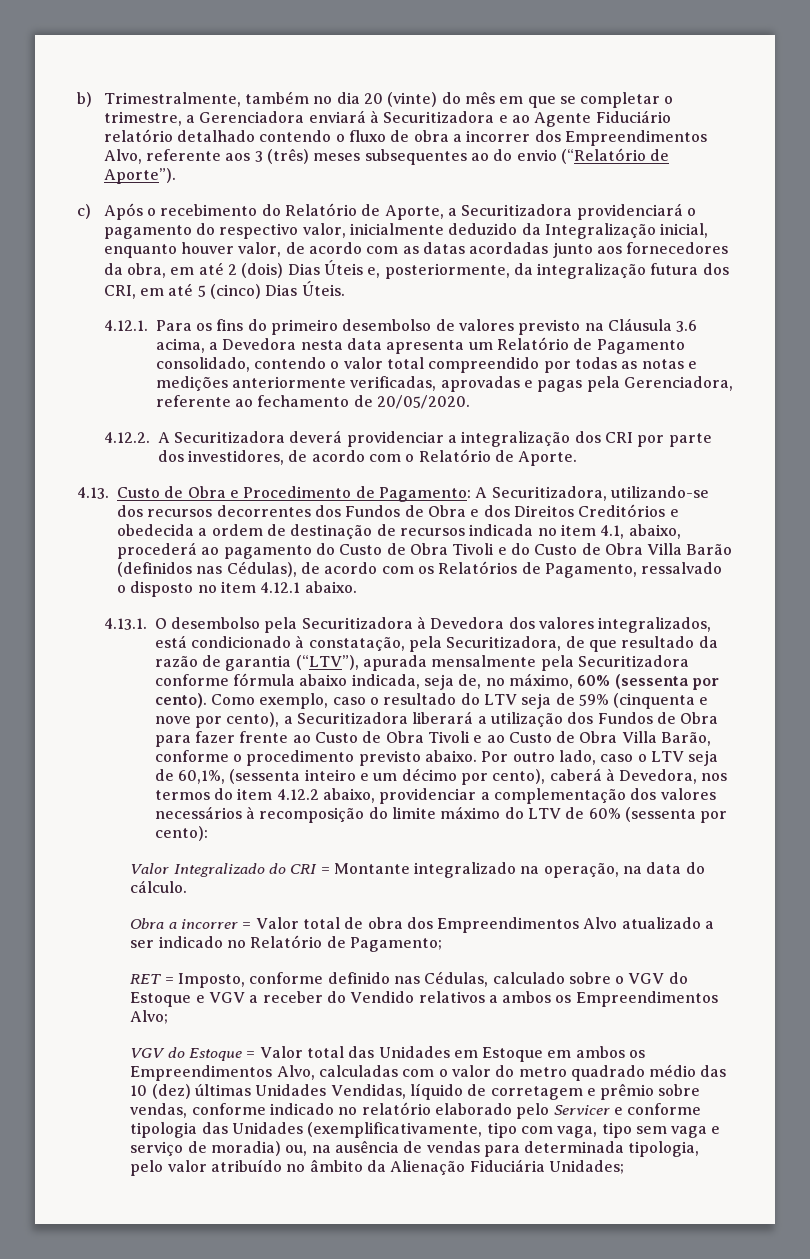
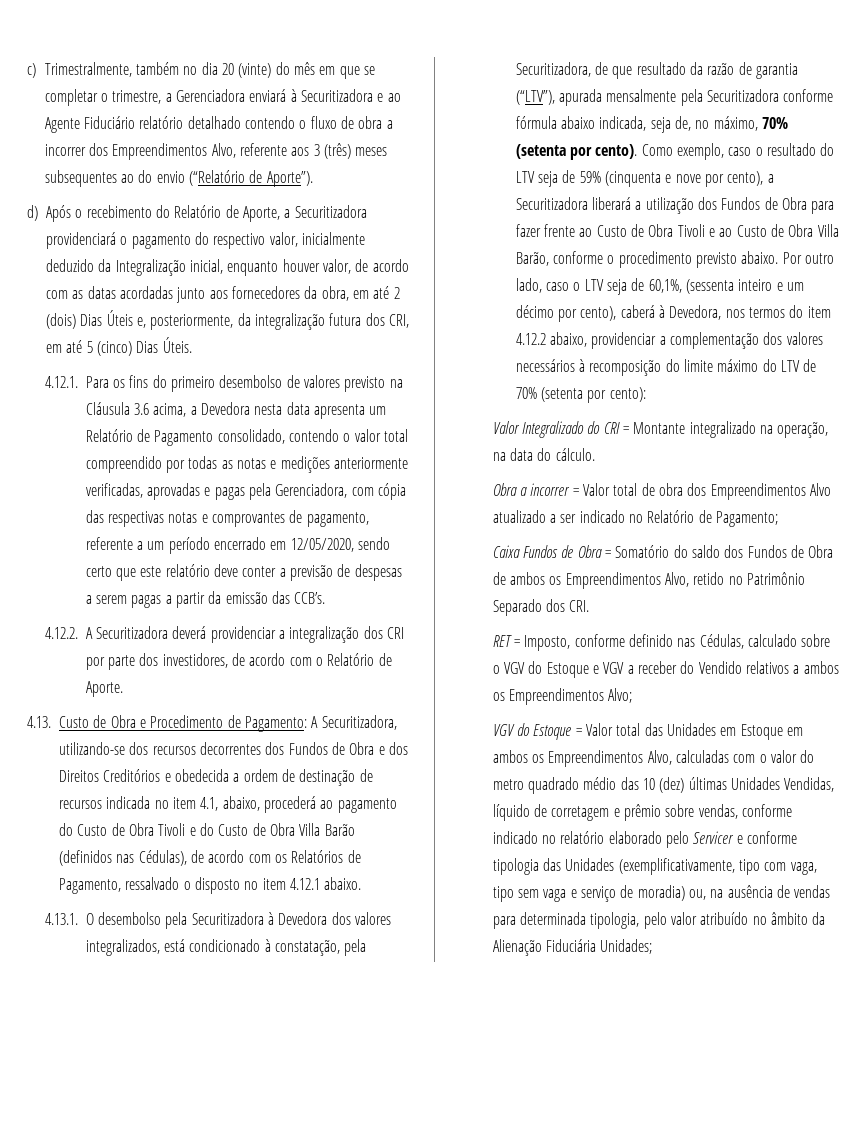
- b) Trimestralmente, também no dia 20 (vinte) do mês em que se completar o trimestre, a Gerenciadora enviará à Securitizadora e ao Agente Fiduciário relatório detalhado contendo o fluxo de obra a incorrer dos Empreendimentos Alvo, referente aos 3 (três) meses subsequentes ao do envio (“Relatório de Aporte”).
+ c) Trimestralmente, também no dia 20 (vinte) do mês em que se completar o trimestre, a Gerenciadora enviará à Securitizadora e ao Agente Fiduciário relatório detalhado contendo o fluxo de obra a incorrer dos Empreendimentos Alvo, referente aos 3 (três) meses subsequentes ao do envio (“Relatório de Aporte”).
- c) Após o recebimento do Relatório de Aporte, a Securitizadora providenciará o pagamento do respectivo valor, inicialmente deduzido da Integralização inicial, enquanto houver valor, de acordo com as datas acordadas junto aos fornecedores da obra, em até 2 (dois) Dias Úteis e, posteriormente, da integralização futura dos CRI, em até 5 (cinco) Dias Úteis.
+ d) Após o recebimento do Relatório de Aporte, a Securitizadora providenciará o pagamento do respectivo valor, inicialmente deduzido da Integralização inicial, enquanto houver valor, de acordo com as datas acordadas junto aos fornecedores da obra, em até 2 (dois) Dias Úteis e, posteriormente, da integralização futura dos CRI, em até 5 (cinco) Dias Úteis.
- 4.12.1. Para os fins do primeiro desembolso de valores previsto na Cláusula 3.6 acima, a Devedora nesta data apresenta um Relatório de Pagamento consolidado, contendo o valor total compreendido por todas as notas e medições anteriormente verificadas, aprovadas e pagas pela Gerenciadora, referente ao fechamento de 20/05/2020.
+ 4.12.1. Para os fins do primeiro desembolso de valores previsto na Cláusula 3.6 acima, a Devedora nesta data apresenta um Relatório de Pagamento consolidado, contendo o valor total compreendido por todas as notas e medições anteriormente verificadas, aprovadas e pagas pela Gerenciadora, com cópia das respectivas notas e comprovantes de pagamento, referente a um período encerrado em 12/05/2020, sendo certo que este relatório deve conter a previsão de despesas a serem pagas a partir da emissão das CCB’s.
- 4.13.1. O desembolso pela Securitizadora à Devedora dos valores integralizados, está condicionado à constatação, pela Securitizadora, de que resultado da razão de garantia (“LTV”), apurada mensalmente pela Securitizadora conforme fórmula abaixo indicada, seja de, no máximo, 60% (sessenta por cento).
+ 4.13.1. O desembolso pela Securitizadora à Devedora dos valores integralizados, está condicionado à constatação, pela Securitizadora, de que resultado da razão de garantia (“LTV”), apurada mensalmente pela Securitizadora conforme fórmula abaixo indicada, seja de, no máximo, 70% (setenta por cento).
- Por outro lado, caso o LTV seja de 60,1%, (sessenta inteiro e um décimo por cento), caberá à Devedora, nos termos do item 4.12.2 abaixo, providenciar a complementação dos valores necessários à recomposição do limite máximo do LTV de 60% (sessenta por cento):
+ Por outro lado, caso o LTV seja de 60,1%, (sessenta inteiro e um décimo por cento), caberá à Devedora, nos termos do item 4.12.2 abaixo, providenciar a complementação dos valores necessários à recomposição do limite máximo do LTV de 70% (setenta por cento):
+ Caixa Fundos de Obra = Somatório do saldo dos Fundos de Obra de ambos os Empreendimentos Alvo, retido no Patrimônio Separado dos CRI.

